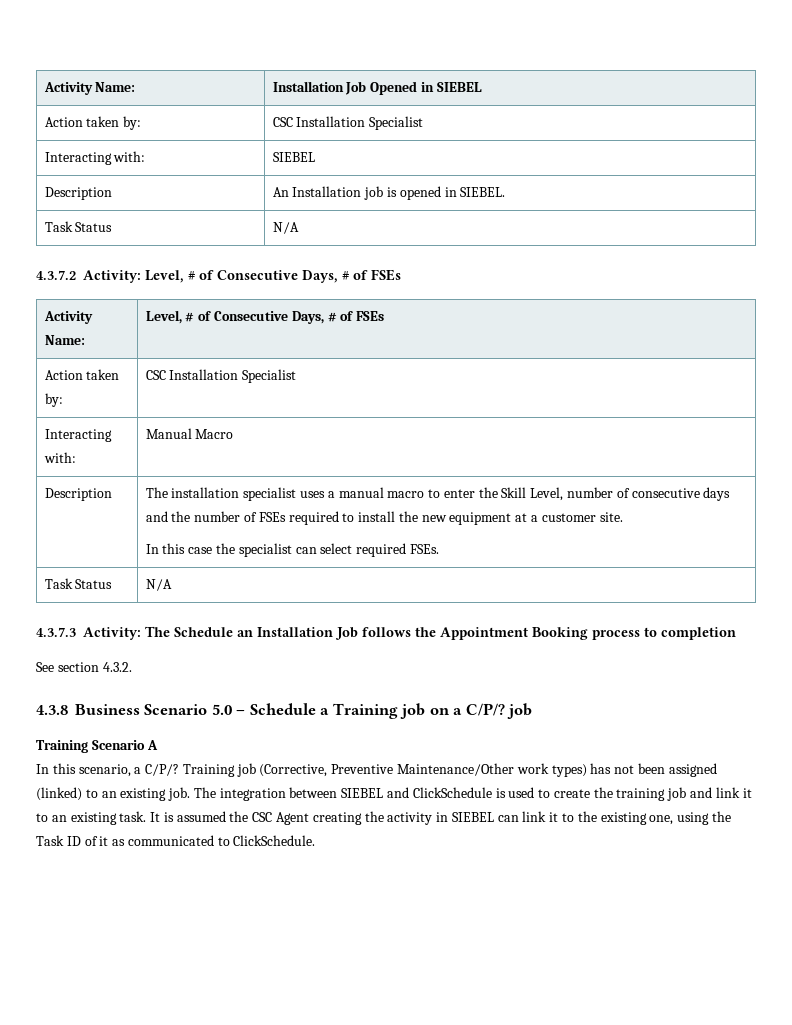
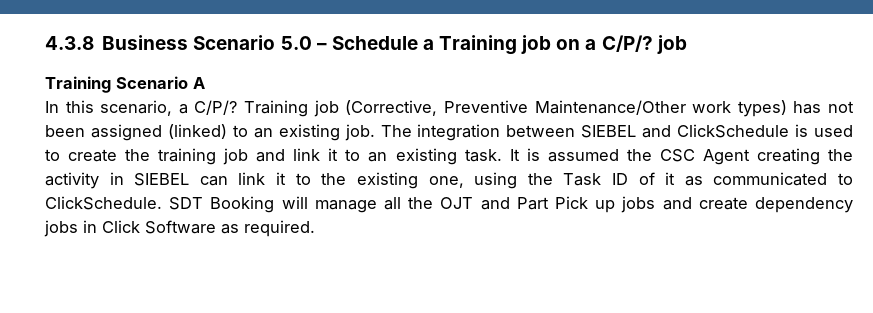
- Activity Name: | Installation Job Opened in SIEBEL
- Action taken by: | CSC Installation Specialist
- Interacting with: | SIEBEL
- Description | An Installation job is opened in SIEBEL.
- Task Status | N/A
- 4.3.7.2 Activity: Level, # of Consecutive Days, # of FSEs
- Activity Name: | Level, # of Consecutive Days, # of FSEs
- Action taken by: | CSC Installation Specialist
- Interacting with: | Manual Macro
- Description | The installation specialist uses a manual macro to enter the Skill Level, number of consecutive days and the number of FSEs required to install the new equipment at a customer site.
- In this case the specialist can select required FSEs.
- Task Status | N/A
- 4.3.7.3 Activity: The Schedule an Installation Job follows the Appointment Booking process to completion
- See section 4.3.2.
+ SDT Booking will manage all the OJT and Part Pick up jobs and create dependency jobs in Click Software as required.

